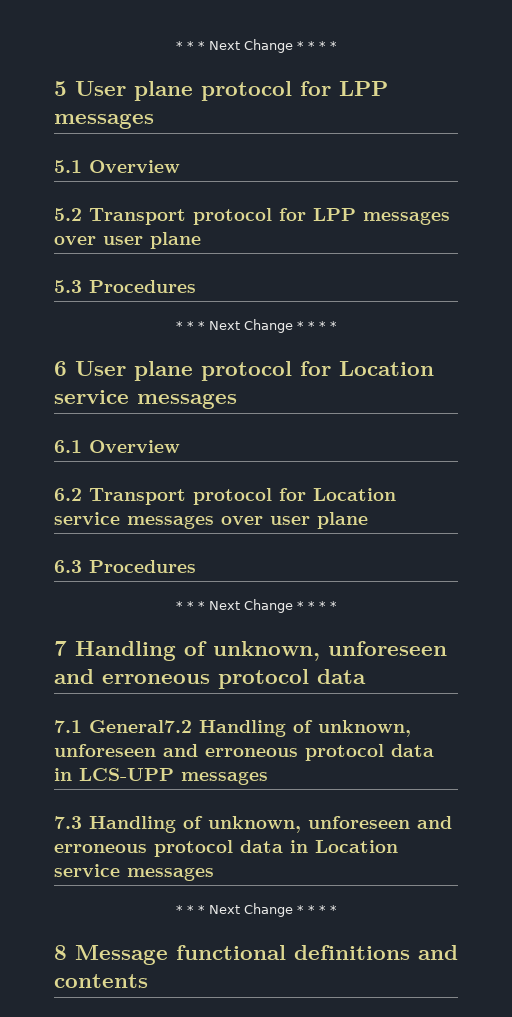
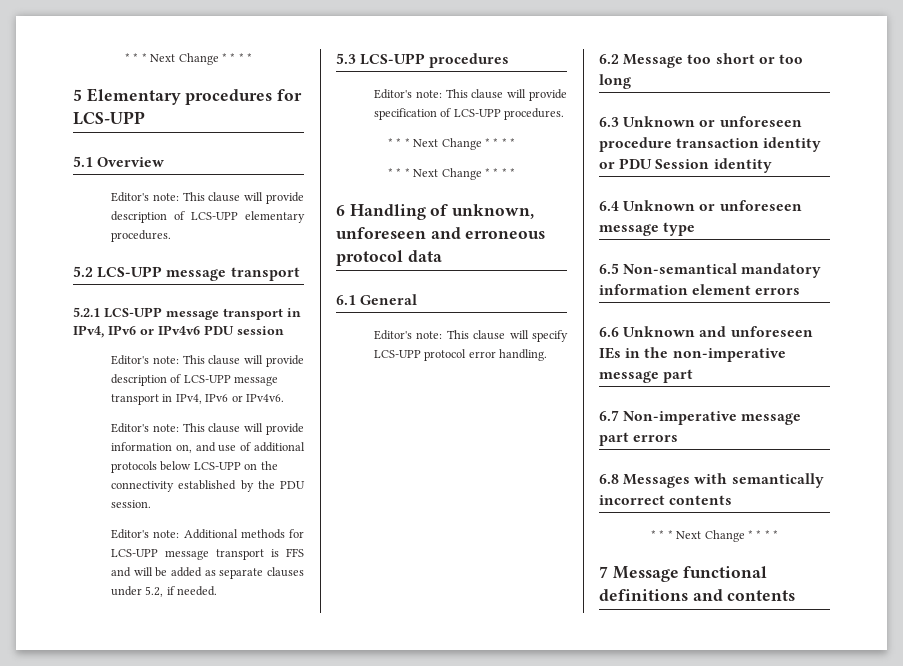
- 5 User plane protocol for LPP messages
+ 5 Elementary procedures for LCS-UPP
  5.1 Overview
- 5.2 Transport protocol for LPP messages over user plane
- 5.3 Procedures
+ Editor's note: This clause will provide description of LCS-UPP elementary procedures.
+ 5.2 LCS-UPP message transport
+ 5.2.1 LCS-UPP message transport in IPv4, IPv6 or IPv4v6 PDU session
+ Editor's note: This clause will provide description of LCS-UPP message transport in IPv4, IPv6 or IPv4v6.
+ Editor's note: This clause will provide information on, and use of additional protocols below LCS-UPP on the connectivity established by the PDU session.
+ Editor's note: Additional methods for LCS-UPP message transport is FFS and will be added as separate clauses under 5.2, if needed.
+ 5.3 LCS-UPP procedures
+ Editor's note: This clause will provide specification of LCS-UPP procedures.
+ * * * Next Change * * * *
- 6 User plane protocol for Location service messages
- 6.1 Overview
- 6.2 Transport protocol for Location service messages over user plane
- 6.3 Procedures
+ 6 Handling of unknown, unforeseen and erroneous protocol data
+ 6.1 General
+ Editor's note: This clause will specify LCS-UPP protocol error handling.
+ 6.2 Message too short or too long
+ 6.3 Unknown or unforeseen procedure transaction identity or PDU Session identity
+ 6.4 Unknown or unforeseen message type
+ 6.5 Non-semantical mandatory information element errors
+ 6.6 Unknown and unforeseen IEs in the non-imperative message part
+ 6.7 Non-imperative message part errors
+ 6.8 Messages with semantically incorrect contents
- 7 Handling of unknown, unforeseen and erroneous protocol data
- 7.1 General7.2 Handling of unknown, unforeseen and erroneous protocol data in LCS-UPP messages
- 7.3 Handling of unknown, unforeseen and erroneous protocol data in Location service messages
- * * * Next Change * * * *
- 8 Message functional definitions and contents
+ 7 Message functional definitions and contents

